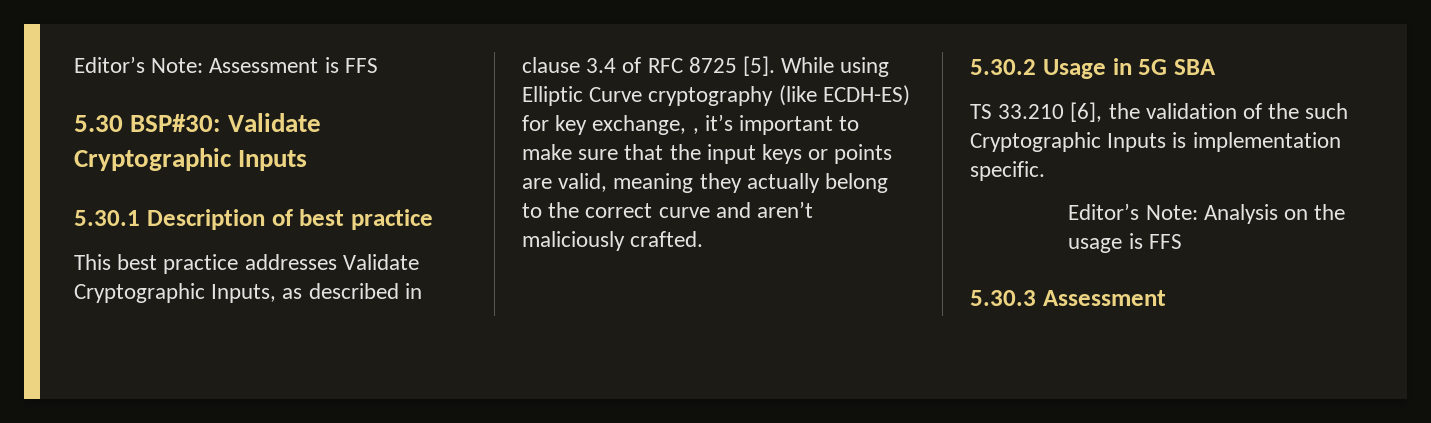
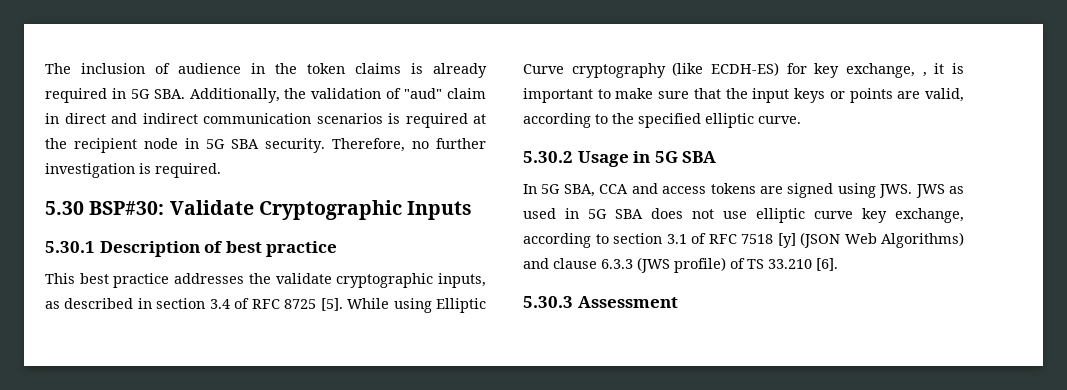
- Editor’s Note: Assessment is FFS
+ The inclusion of audience in the token claims is already required in 5G SBA. Additionally, the validation of "aud" claim in direct and indirect communication scenarios is required at the recipient node in 5G SBA security. Therefore, no further investigation is required.
- This best practice addresses Validate Cryptographic Inputs, as described in clause 3.4 of RFC 8725 [5].
+ This best practice addresses the validate cryptographic inputs, as described in section 3.4 of RFC 8725 [5].
- While using Elliptic Curve cryptography (like ECDH-ES) for key exchange, , it’s important to make sure that the input keys or points are valid, meaning they actually belong to the correct curve and aren’t maliciously crafted.
+ While using Elliptic Curve cryptography (like ECDH-ES) for key exchange, , it is important to make sure that the input keys or points are valid, according to the specified elliptic curve.
- TS 33.210 [6], the validation of the such Cryptographic Inputs is implementation specific.
- Editor’s Note: Analysis on the usage is FFS
+ In 5G SBA, CCA and access tokens are signed using JWS. JWS as used in 5G SBA does not use elliptic curve key exchange, according to section 3.1 of RFC 7518 [y] (JSON Web Algorithms) and clause 6.3.3 (JWS profile) of TS 33.210 [6].

